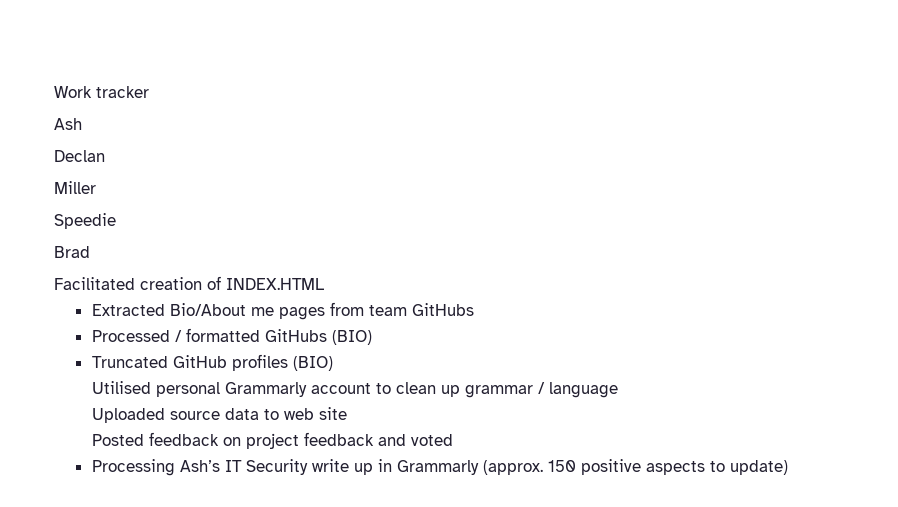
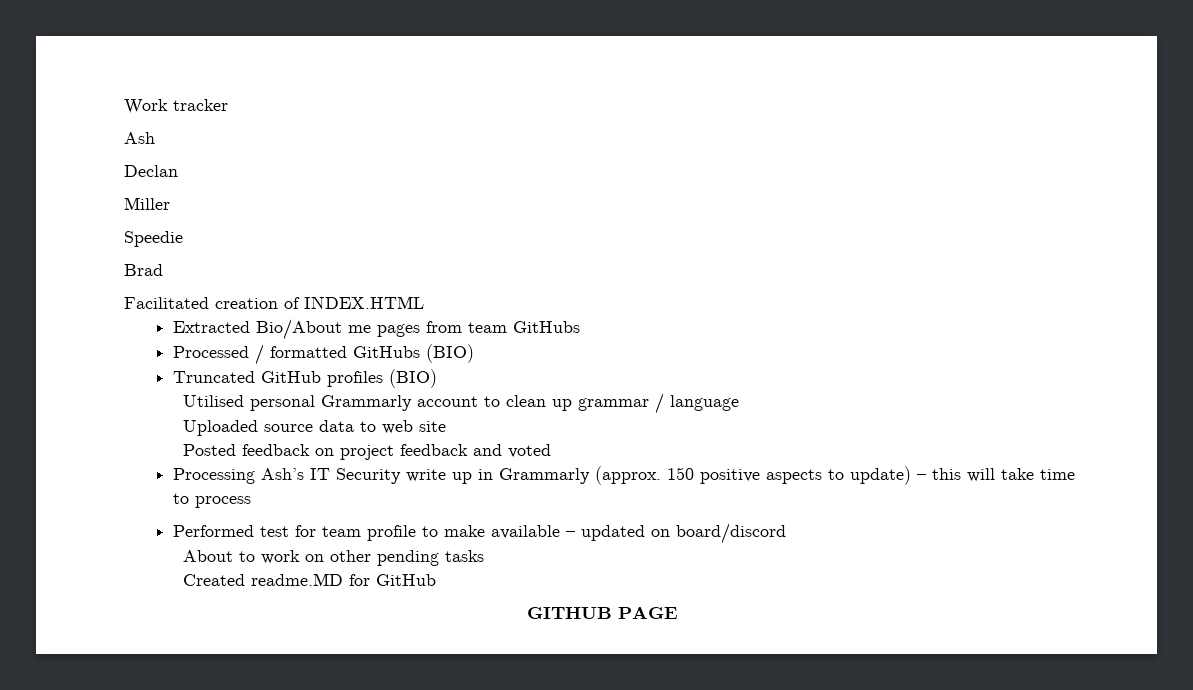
- Processing Ash’s IT Security write up in Grammarly (approx. 150 positive aspects to update)
+ Processing Ash’s IT Security write up in Grammarly (approx. 150 positive aspects to update) – this will take time to process
+ Performed test for team profile to make available – updated on board/discord
+ About to work on other pending tasks
+ Created readme.MD for GitHub
+ GITHUB PAGE

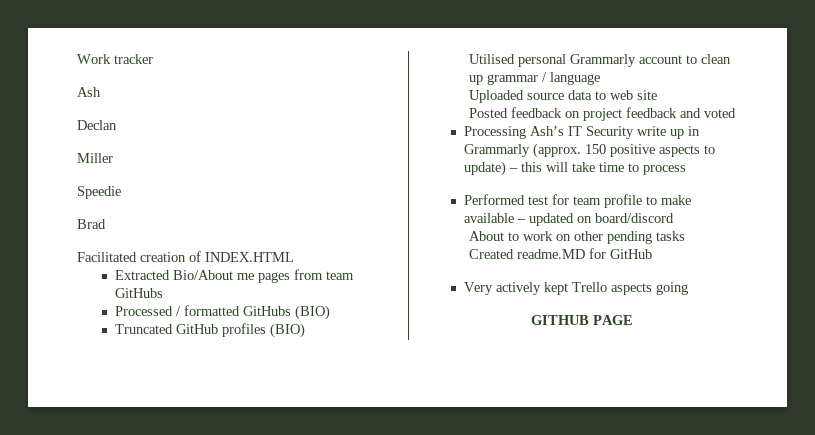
+ Very actively kept Trello aspects going

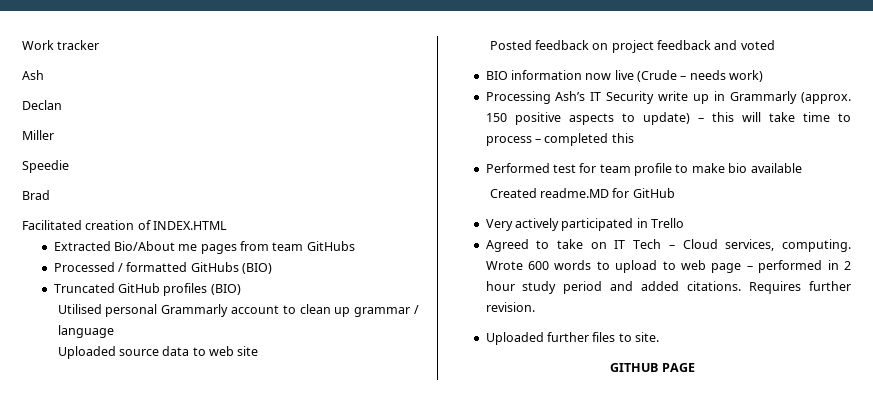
+ BIO information now live (Crude – needs work)
- Processing Ash’s IT Security write up in Grammarly (approx. 150 positive aspects to update) – this will take time to process
+ Processing Ash’s IT Security write up in Grammarly (approx. 150 positive aspects to update) – this will take time to process – completed this
- Performed test for team profile to make available – updated on board/discord
- About to work on other pending tasks
+ Performed test for team profile to make bio available
- Very actively kept Trello aspects going
+ Very actively participated in Trello
+ Agreed to take on IT Tech – Cloud services, computing. Wrote 600 words to upload to web page – performed in 2 hour study period and added citations. Requires further revision.
+ Uploaded further files to site.

